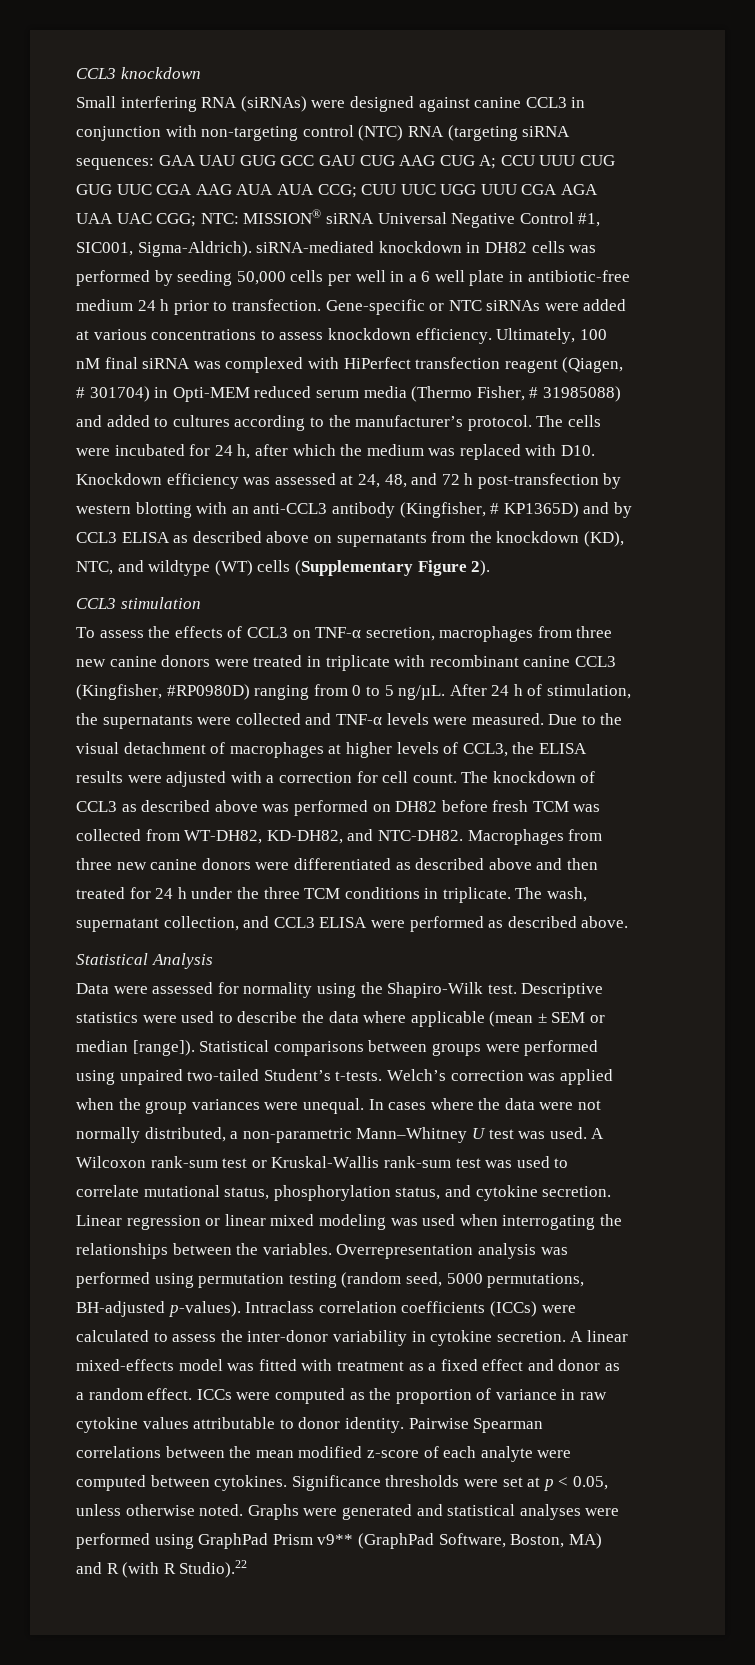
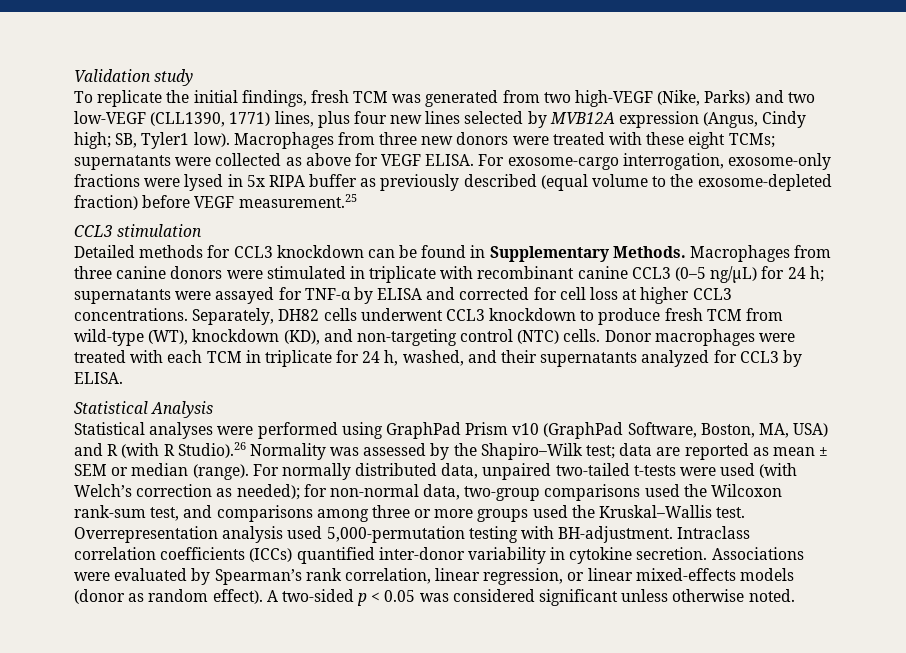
- CCL3 knockdown
- Small interfering RNA (siRNAs) were designed against canine CCL3 in conjunction with non-targeting control (NTC) RNA (targeting siRNA sequences: GAA UAU GUG GCC GAU CUG AAG CUG A; CCU UUU CUG GUG UUC CGA AAG AUA AUA CCG; CUU UUC UGG UUU CGA AGA UAA UAC CGG; NTC: MISSION® siRNA Universal Negative Control #1, SIC001, Sigma-Aldrich). siRNA-mediated knockdown in DH82 cells was performed by seeding 50,000 cells per well in a 6 well plate in antibiotic-free medium 24 h prior to transfection. Gene‐specific or NTC siRNAs were added at various concentrations to assess knockdown efficiency. Ultimately, 100 nM final siRNA was complexed with HiPerfect transfection reagent (Qiagen, # 301704) in Opti-MEM reduced serum media (Thermo Fisher, # 31985088) and added to cultures according to the manufacturer’s protocol. The cells were incubated for 24 h, after which the medium was replaced with D10. Knockdown efficiency was assessed at 24, 48, and 72 h post-transfection by western blotting with an anti-CCL3 antibody (Kingfisher, # KP1365D) and by CCL3 ELISA as described above on supernatants from the knockdown (KD), NTC, and wildtype (WT) cells (Supplementary Figure 2).
+ Validation study
+ To replicate the initial findings, fresh TCM was generated from two high-VEGF (Nike, Parks) and two low-VEGF (CLL1390, 1771) lines, plus four new lines selected by MVB12A expression (Angus, Cindy high; SB, Tyler1 low). Macrophages from three new donors were treated with these eight TCMs; supernatants were collected as above for VEGF ELISA. For exosome-cargo interrogation, exosome-only fractions were lysed in 5x RIPA buffer as previously described (equal volume to the exosome-depleted fraction) before VEGF measurement.25
  CCL3 stimulation
- To assess the effects of CCL3 on TNF-α secretion, macrophages from three new canine donors were treated in triplicate with recombinant canine CCL3 (Kingfisher, #RP0980D) ranging from 0 to 5 ng/µL. After 24 h of stimulation, the supernatants were collected and TNF-α levels were measured. Due to the visual detachment of macrophages at higher levels of CCL3, the ELISA results were adjusted with a correction for cell count. The knockdown of CCL3 as described above was performed on DH82 before fresh TCM was collected from WT-DH82, KD-DH82, and NTC-DH82. Macrophages from three new canine donors were differentiated as described above and then treated for 24 h under the three TCM conditions in triplicate. The wash, supernatant collection, and CCL3 ELISA were performed as described above.
+ Detailed methods for CCL3 knockdown can be found in Supplementary Methods. Macrophages from three canine donors were stimulated in triplicate with recombinant canine CCL3 (0–5 ng/µL) for 24 h; supernatants were assayed for TNF-α by ELISA and corrected for cell loss at higher CCL3 concentrations. Separately, DH82 cells underwent CCL3 knockdown to produce fresh TCM from wild-type (WT), knockdown (KD), and non-targeting control (NTC) cells. Donor macrophages were treated with each TCM in triplicate for 24 h, washed, and their supernatants analyzed for CCL3 by ELISA.
  Statistical Analysis
- Data were assessed for normality using the Shapiro-Wilk test. Descriptive statistics were used to describe the data where applicable (mean ± SEM or median [range]). Statistical comparisons between groups were performed using unpaired two-tailed Student’s t-tests. Welch’s correction was applied when the group variances were unequal. In cases where the data were not normally distributed, a non-parametric Mann–Whitney U test was used. A Wilcoxon rank-sum test or Kruskal-Wallis rank-sum test was used to correlate mutational status, phosphorylation status, and cytokine secretion. Linear regression or linear mixed modeling was used when interrogating the relationships between the variables. Overrepresentation analysis was performed using permutation testing (random seed, 5000 permutations, BH-adjusted p-values). Intraclass correlation coefficients (ICCs) were calculated to assess the inter-donor variability in cytokine secretion. A linear mixed-effects model was fitted with treatment as a fixed effect and donor as a random effect. ICCs were computed as the proportion of variance in raw cytokine values attributable to donor identity. Pairwise Spearman correlations between the mean modified z-score of each analyte were computed between cytokines. Significance thresholds were set at p < 0.05, unless otherwise noted. Graphs were generated and statistical analyses were performed using GraphPad Prism v9** (GraphPad Software, Boston, MA) and R (with R Studio).22
+ Statistical analyses were performed using GraphPad Prism v10 (GraphPad Software, Boston, MA, USA) and R (with R Studio).26 Normality was assessed by the Shapiro–Wilk test; data are reported as mean ± SEM or median (range). For normally distributed data, unpaired two-tailed t-tests were used (with Welch’s correction as needed); for non-normal data, two-group comparisons used the Wilcoxon rank-sum test, and comparisons among three or more groups used the Kruskal–Wallis test. Overrepresentation analysis used 5,000-permutation testing with BH-adjustment. Intraclass correlation coefficients (ICCs) quantified inter-donor variability in cytokine secretion. Associations were evaluated by Spearman’s rank correlation, linear regression, or linear mixed-effects models (donor as random effect). A two-sided p < 0.05 was considered significant unless otherwise noted.

